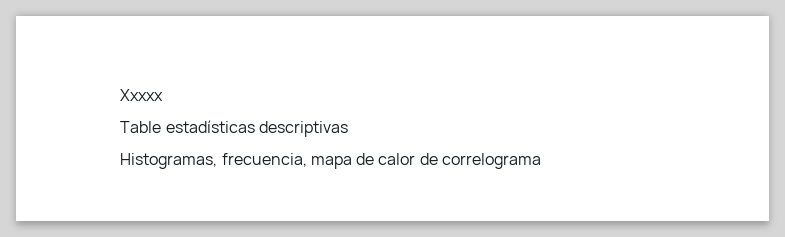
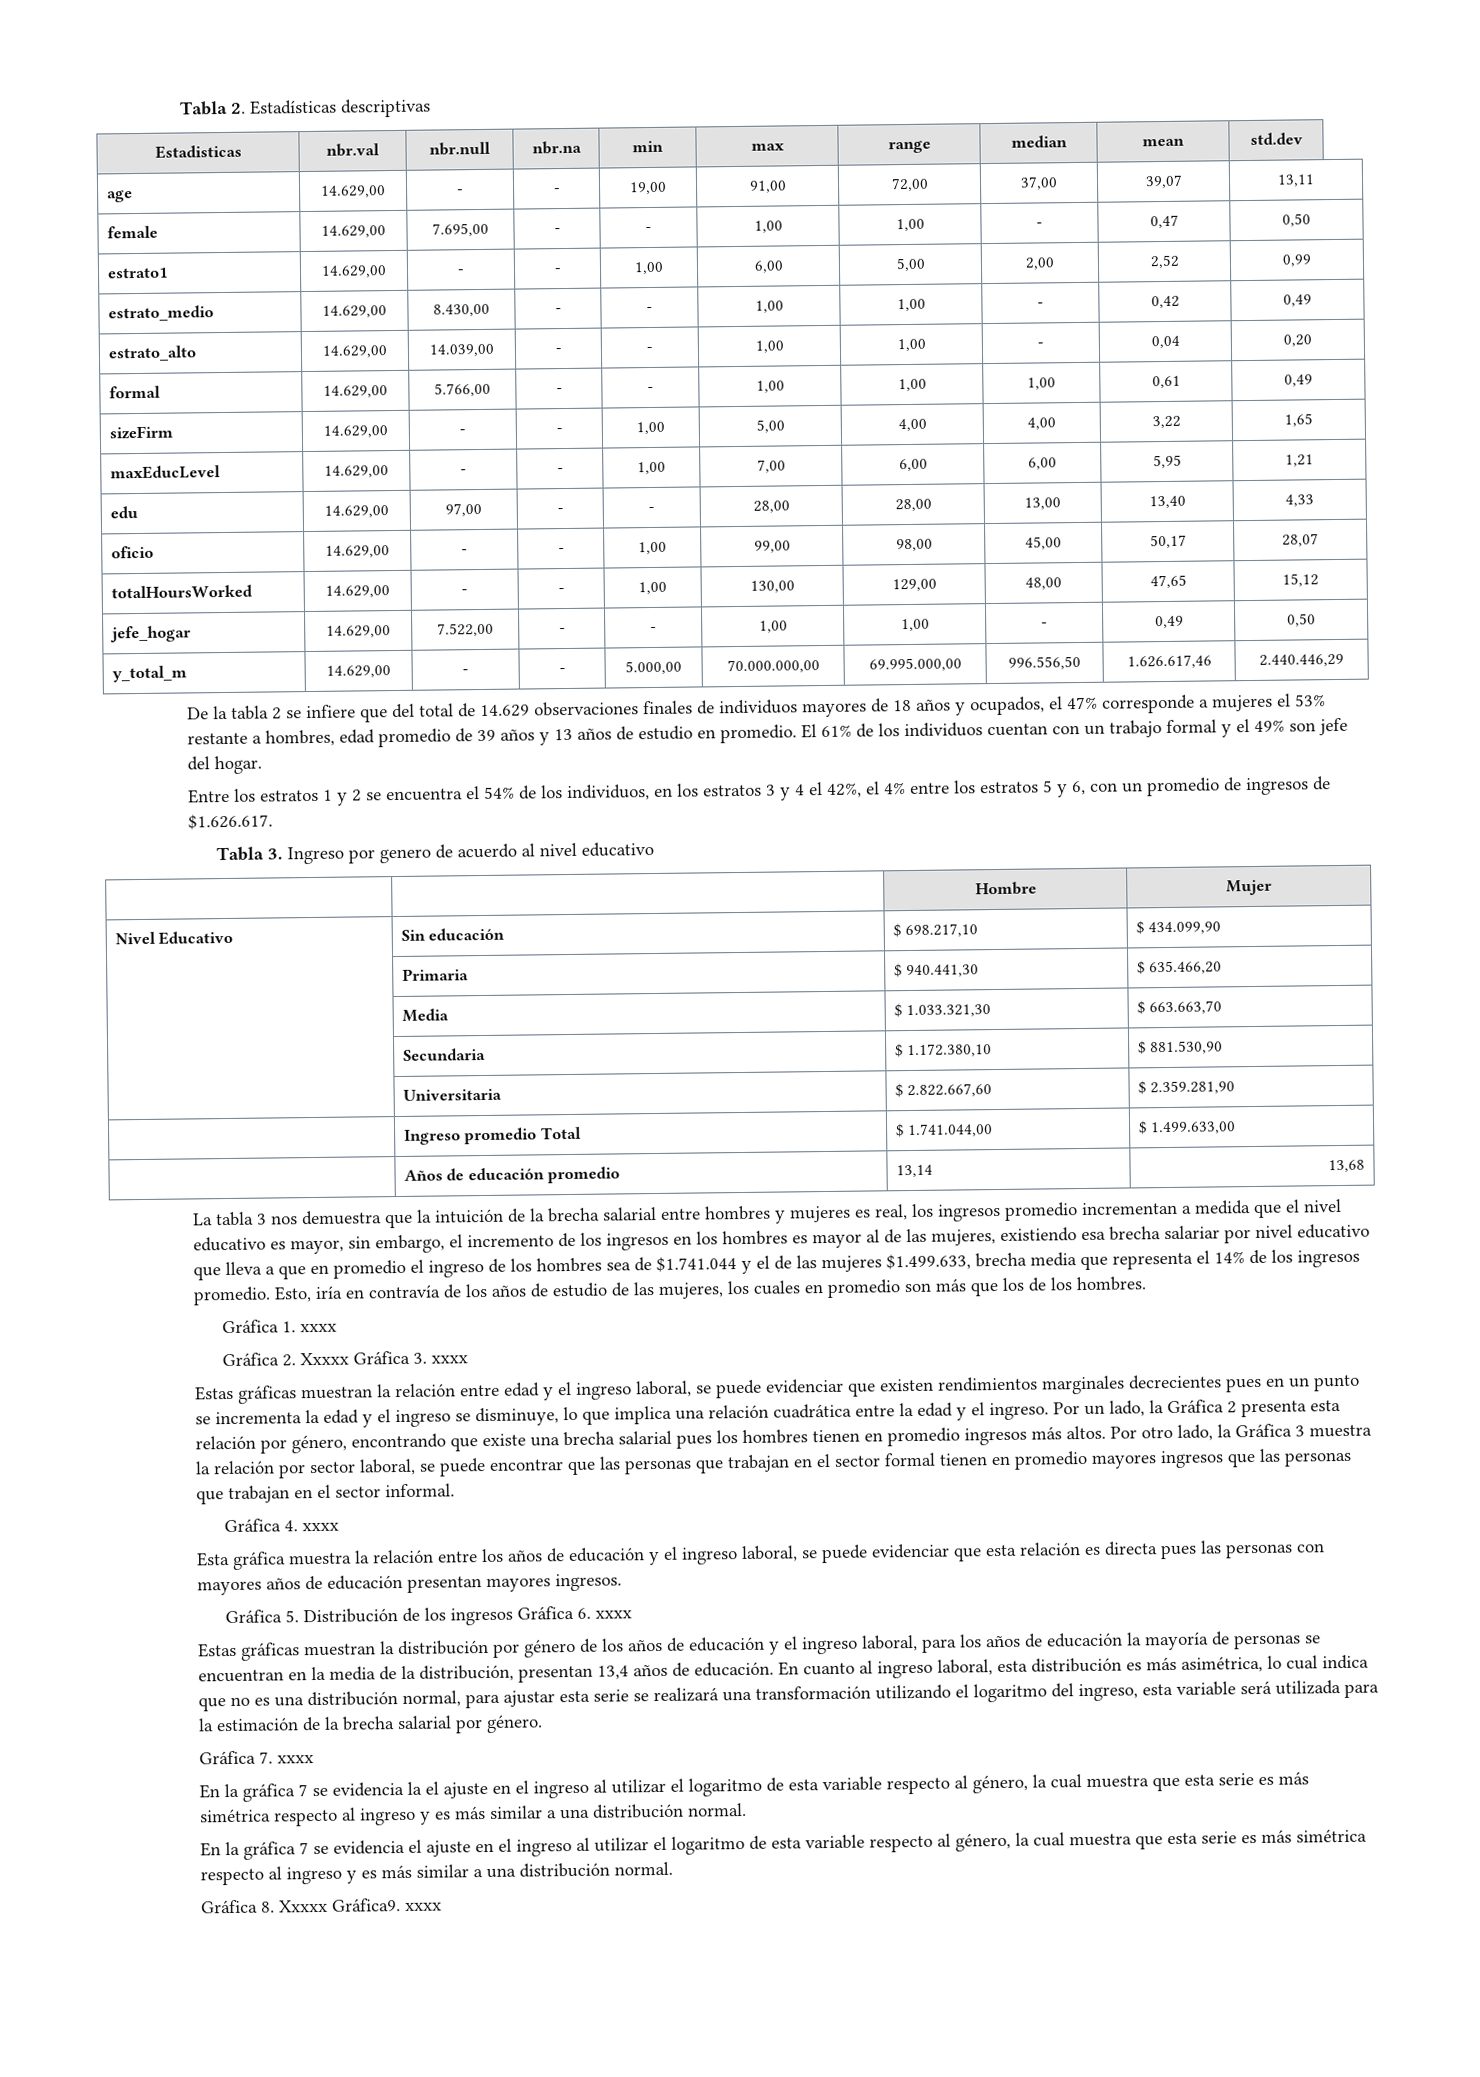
- Xxxxx
- Table estadísticas descriptivas
- Histogramas, frecuencia, mapa de calor de correlograma
+ Tabla 2. Estadísticas descriptivas
+ Estadisticas | nbr.val | nbr.null | nbr.na | min | max | range | median | mean | std.dev
+ age | 14.629,00 | - | - | 19,00 | 91,00 | 72,00 | 37,00 | 39,07 | 13,11
+ female | 14.629,00 | 7.695,00 | - | - | 1,00 | 1,00 | - | 0,47 | 0,50
+ estrato1 | 14.629,00 | - | - | 1,00 | 6,00 | 5,00 | 2,00 | 2,52 | 0,99
+ estrato_medio | 14.629,00 | 8.430,00 | - | - | 1,00 | 1,00 | - | 0,42 | 0,49
+ estrato_alto | 14.629,00 | 14.039,00 | - | - | 1,00 | 1,00 | - | 0,04 | 0,20
+ formal | 14.629,00 | 5.766,00 | - | - | 1,00 | 1,00 | 1,00 | 0,61 | 0,49
+ sizeFirm | 14.629,00 | - | - | 1,00 | 5,00 | 4,00 | 4,00 | 3,22 | 1,65
+ maxEducLevel | 14.629,00 | - | - | 1,00 | 7,00 | 6,00 | 6,00 | 5,95 | 1,21
+ edu | 14.629,00 | 97,00 | - | - | 28,00 | 28,00 | 13,00 | 13,40 | 4,33
+ oficio | 14.629,00 | - | - | 1,00 | 99,00 | 98,00 | 45,00 | 50,17 | 28,07
+ totalHoursWorked | 14.629,00 | - | - | 1,00 | 130,00 | 129,00 | 48,00 | 47,65 | 15,12
+ jefe_hogar | 14.629,00 | 7.522,00 | - | - | 1,00 | 1,00 | - | 0,49 | 0,50
+ y_total_m | 14.629,00 | - | - | 5.000,00 | 70.000.000,00 | 69.995.000,00 | 996.556,50 | 1.626.617,46 | 2.440.446,29
+ De la tabla 2 se infiere que del total de 14.629 observaciones finales de individuos mayores de 18 años y ocupados, el 47% corresponde a mujeres el 53% restante a hombres, edad promedio de 39 años y 13 años de estudio en promedio. El 61% de los individuos cuentan con un trabajo formal y el 49% son jefe del hogar.
+ Entre los estratos 1 y 2 se encuentra el 54% de los individuos, en los estratos 3 y 4 el 42%, el 4% entre los estratos 5 y 6, con un promedio de ingresos de $1.626.617.
+ Tabla 3. Ingreso por genero de acuerdo al nivel educativo
+ | | Hombre | Mujer
+ Nivel Educativo | Sin educación | $ 698.217,10 | $ 434.099,90
+ | Primaria | $ 940.441,30 | $ 635.466,20
+ | Media | $ 1.033.321,30 | $ 663.663,70
+ | Secundaria | $ 1.172.380,10 | $ 881.530,90
+ | Universitaria | $ 2.822.667,60 | $ 2.359.281,90
+ | Ingreso promedio Total | $ 1.741.044,00 | $ 1.499.633,00
+ | Años de educación promedio | 13,14 | 13,68
+ La tabla 3 nos demuestra que la intuición de la brecha salarial entre hombres y mujeres es real, los ingresos promedio incrementan a medida que el nivel educativo es mayor, sin embargo, el incremento de los ingresos en los hombres es mayor al de las mujeres, existiendo esa brecha salariar por nivel educativo que lleva a que en promedio el ingreso de los hombres sea de $1.741.044 y el de las mujeres $1.499.633, brecha media que representa el 14% de los ingresos promedio. Esto, iría en contravía de los años de estudio de las mujeres, los cuales en promedio son más que los de los hombres.
+ Gráfica 1. xxxx
+ Gráfica 2. Xxxxx Gráfica 3. xxxx
+ Estas gráficas muestran la relación entre edad y el ingreso laboral, se puede evidenciar que existen rendimientos marginales decrecientes pues en un punto se incrementa la edad y el ingreso se disminuye, lo que implica una relación cuadrática entre la edad y el ingreso. Por un lado, la Gráfica 2 presenta esta relación por género, encontrando que existe una brecha salarial pues los hombres tienen en promedio ingresos más altos. Por otro lado, la Gráfica 3 muestra la relación por sector laboral, se puede encontrar que las personas que trabajan en el sector formal tienen en promedio mayores ingresos que las personas que trabajan en el sector informal.
+ Gráfica 4. xxxx
+ Esta gráfica muestra la relación entre los años de educación y el ingreso laboral, se puede evidenciar que esta relación es directa pues las personas con mayores años de educación presentan mayores ingresos.
+ Gráfica 5. Distribución de los ingresos Gráfica 6. xxxx
+ Estas gráficas muestran la distribución por género de los años de educación y el ingreso laboral, para los años de educación la mayoría de personas se encuentran en la media de la distribución, presentan 13,4 años de educación. En cuanto al ingreso laboral, esta distribución es más asimétrica, lo cual indica que no es una distribución normal, para ajustar esta serie se realizará una transformación utilizando el logaritmo del ingreso, esta variable será utilizada para la estimación de la brecha salarial por género.
+ Gráfica 7. xxxx
+ En la gráfica 7 se evidencia la el ajuste en el ingreso al utilizar el logaritmo de esta variable respecto al género, la cual muestra que esta serie es más simétrica respecto al ingreso y es más similar a una distribución normal.
+ En la gráfica 7 se evidencia el ajuste en el ingreso al utilizar el logaritmo de esta variable respecto al género, la cual muestra que esta serie es más simétrica respecto al ingreso y es más similar a una distribución normal.
+ Gráfica 8. Xxxxx Gráfica9. xxxx

